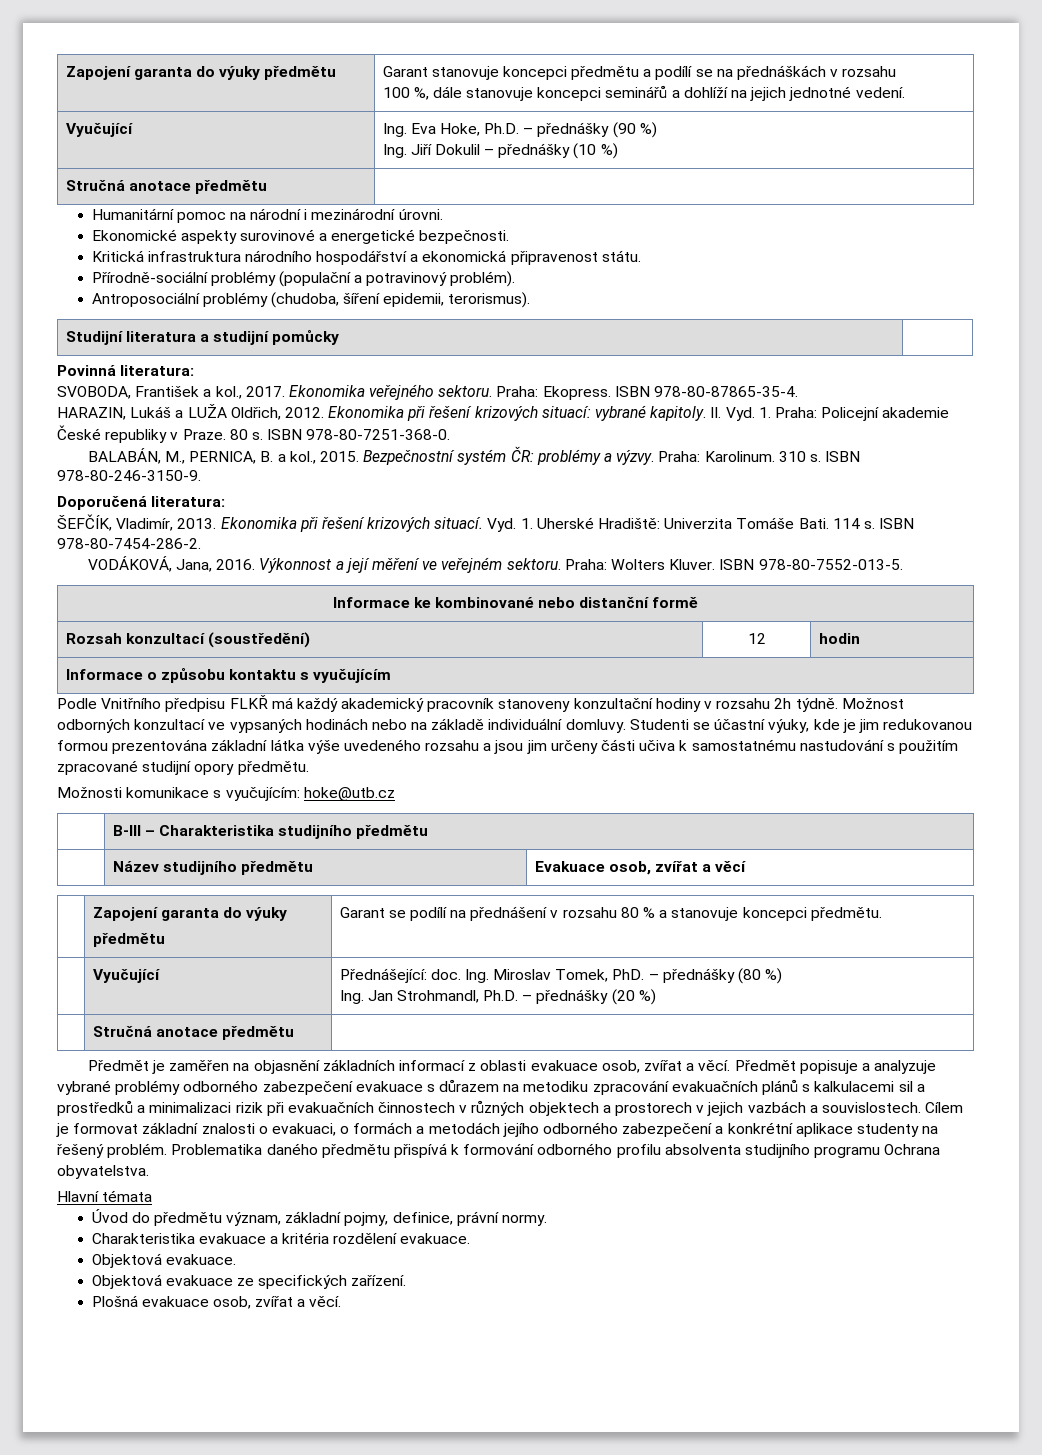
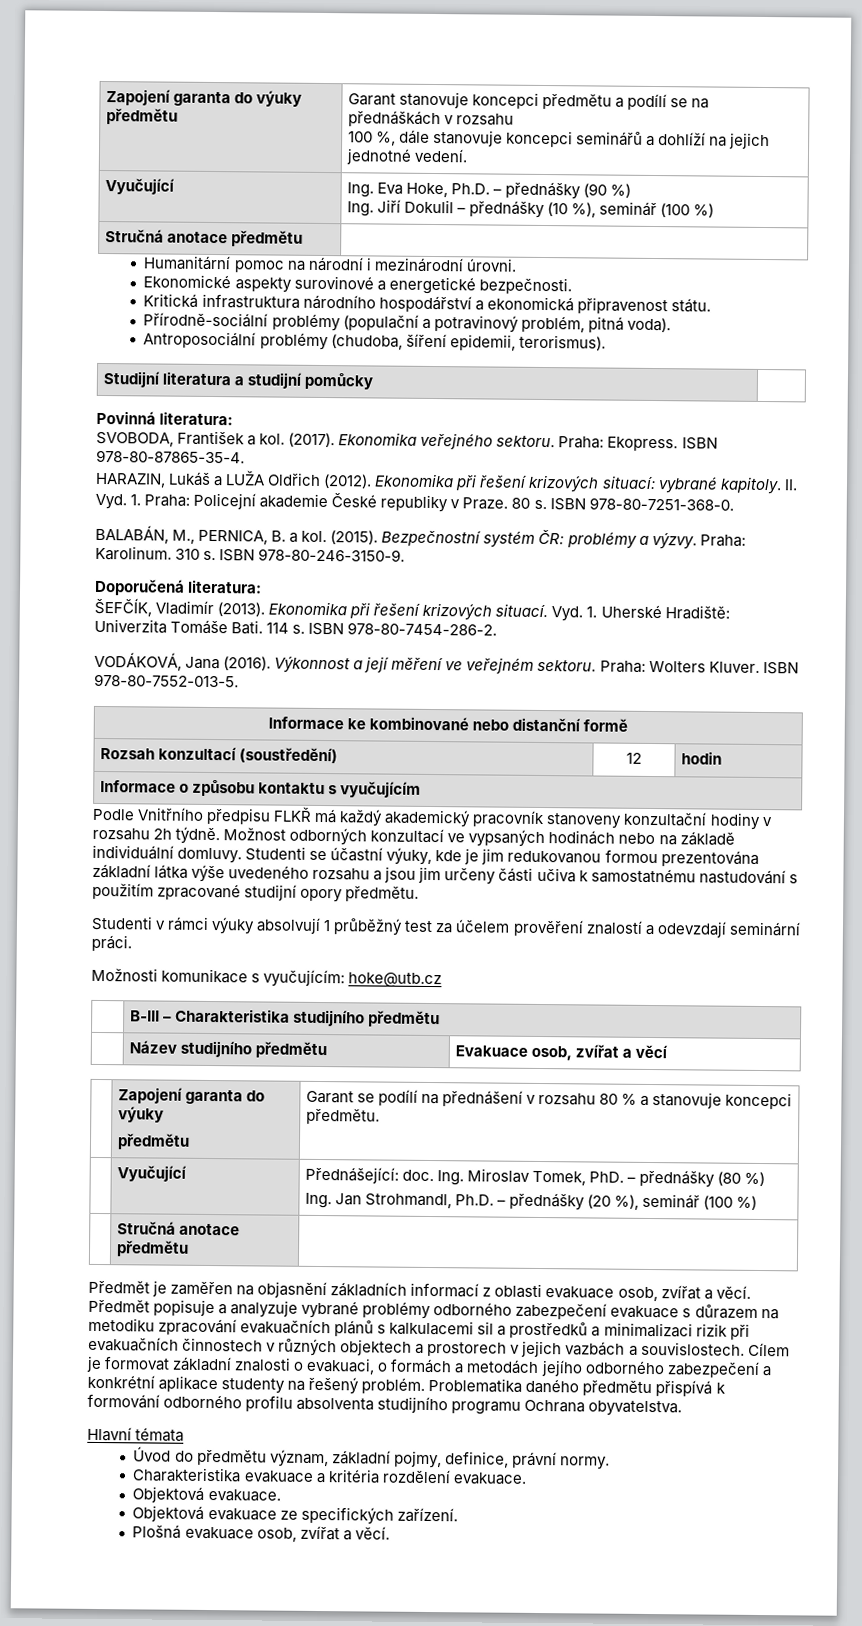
  Vyučující | Ing. Eva Hoke, Ph.D. – přednášky (90 %)
- Ing. Jiří Dokulil – přednášky (10 %)
+ Ing. Jiří Dokulil – přednášky (10 %), seminář (100 %)
- Přírodně-sociální problémy (populační a potravinový problém).
+ Přírodně-sociální problémy (populační a potravinový problém, pitná voda).
- SVOBODA, František a kol., 2017.
+ SVOBODA, František a kol. (2017).
- HARAZIN, Lukáš a LUŽA Oldřich, 2012.
+ HARAZIN, Lukáš a LUŽA Oldřich (2012).
- BALABÁN, M., PERNICA, B. a kol., 2015.
+ BALABÁN, M., PERNICA, B. a kol. (2015).
- ŠEFČÍK, Vladimír, 2013.
+ ŠEFČÍK, Vladimír (2013).
- VODÁKOVÁ, Jana, 2016.
+ VODÁKOVÁ, Jana (2016).
+ Studenti v rámci výuky absolvují 1 průběžný test za účelem prověření znalostí a odevzdají seminární práci.
  | Vyučující | Přednášející: doc. Ing. Miroslav Tomek, PhD. – přednášky (80 %)
- Ing. Jan Strohmandl, Ph.D. – přednášky (20 %)
+ Ing. Jan Strohmandl, Ph.D. – přednášky (20 %), seminář (100 %)

